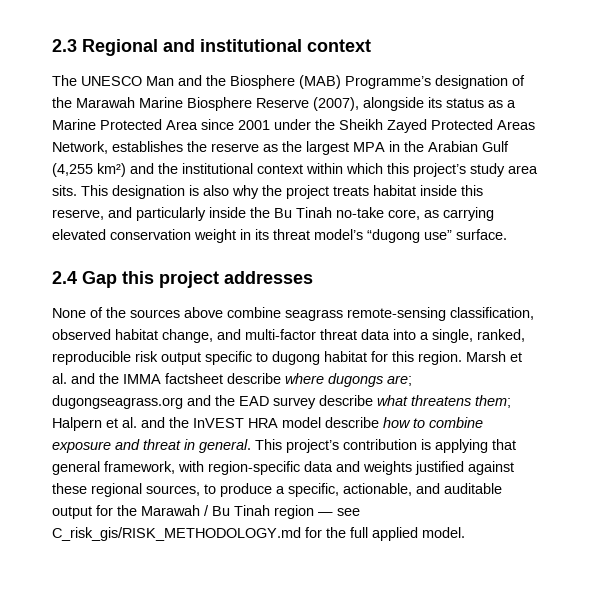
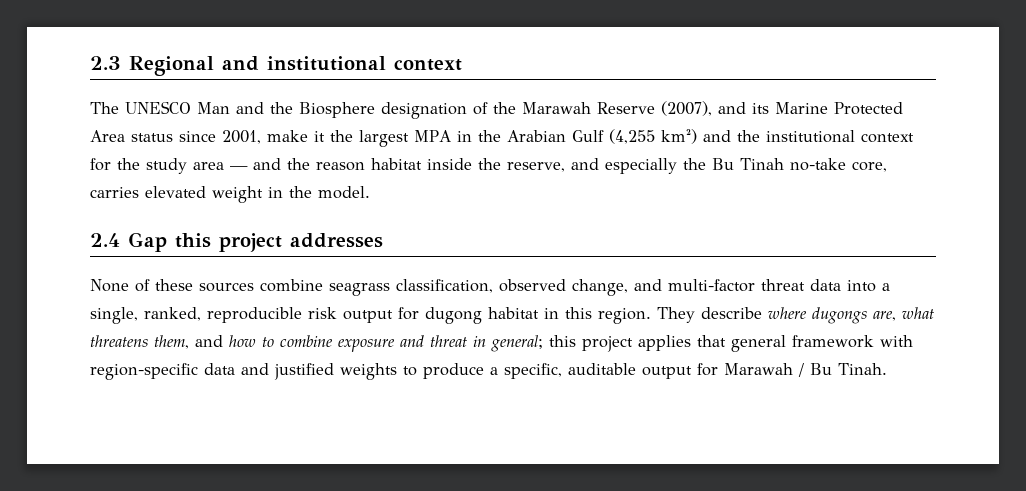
- The UNESCO Man and the Biosphere (MAB) Programme’s designation of the Marawah Marine Biosphere Reserve (2007), alongside its status as a Marine Protected Area since 2001 under the Sheikh Zayed Protected Areas Network, establishes the reserve as the largest MPA in the Arabian Gulf (4,255 km²) and the institutional context within which this project’s study area sits. This designation is also why the project treats habitat inside this reserve, and particularly inside the Bu Tinah no-take core, as carrying elevated conservation weight in its threat model’s “dugong use” surface.
+ The UNESCO Man and the Biosphere designation of the Marawah Reserve (2007), and its Marine Protected Area status since 2001, make it the largest MPA in the Arabian Gulf (4,255 km²) and the institutional context for the study area — and the reason habitat inside the reserve, and especially the Bu Tinah no-take core, carries elevated weight in the model.
- None of the sources above combine seagrass remote-sensing classification, observed habitat change, and multi-factor threat data into a single, ranked, reproducible risk output specific to dugong habitat for this region.
+ None of these sources combine seagrass classification, observed change, and multi-factor threat data into a single, ranked, reproducible risk output for dugong habitat in this region.
- Marsh et al. and the IMMA factsheet describe where dugongs are; dugongseagrass.org and the EAD survey describe what threatens them; Halpern et al. and the InVEST HRA model describe how to combine exposure and threat in general. This project’s contribution is applying that general framework, with region-specific data and weights justified against these regional sources, to produce a specific, actionable, and auditable output for the Marawah / Bu Tinah region — see C_risk_gis/RISK_METHODOLOGY.md for the full applied model.
+ They describe where dugongs are, what threatens them, and how to combine exposure and threat in general; this project applies that general framework with region-specific data and justified weights to produce a specific, auditable output for Marawah / Bu Tinah.

